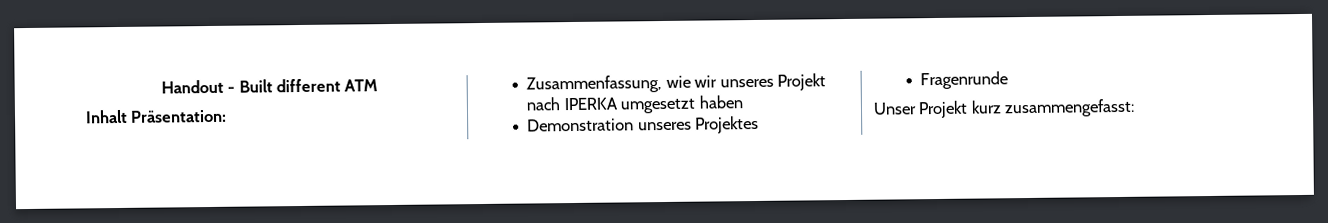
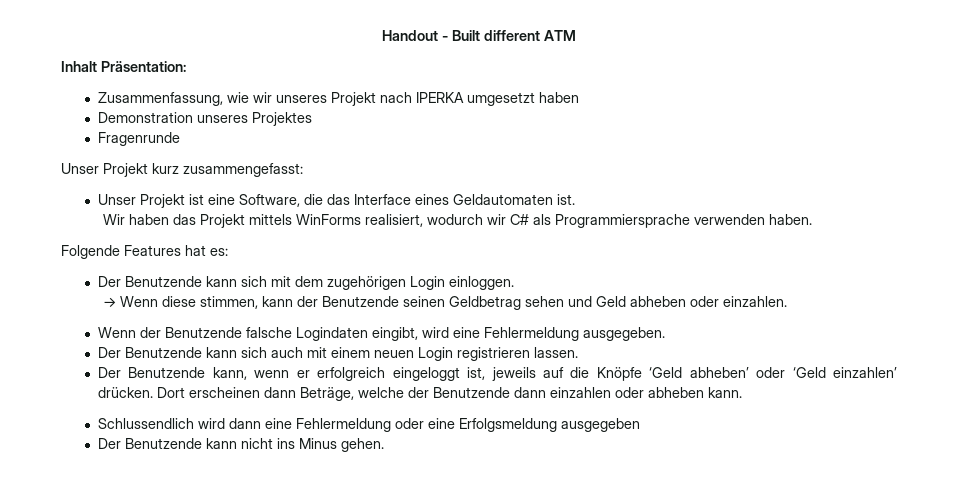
+ Unser Projekt ist eine Software, die das Interface eines Geldautomaten ist.
+ Wir haben das Projekt mittels WinForms realisiert, wodurch wir C# als Programmiersprache verwenden haben.
+ Folgende Features hat es:
+ Der Benutzende kann sich mit dem zugehörigen Login einloggen.
+ → Wenn diese stimmen, kann der Benutzende seinen Geldbetrag sehen und Geld abheben oder einzahlen.
+ Wenn der Benutzende falsche Logindaten eingibt, wird eine Fehlermeldung ausgegeben.
+ Der Benutzende kann sich auch mit einem neuen Login registrieren lassen.
+ Der Benutzende kann, wenn er erfolgreich eingeloggt ist, jeweils auf die Knöpfe ‘Geld abheben’ oder ‘Geld einzahlen’ drücken. Dort erscheinen dann Beträge, welche der Benutzende dann einzahlen oder abheben kann.
+ Schlussendlich wird dann eine Fehlermeldung oder eine Erfolgsmeldung ausgegeben
+ Der Benutzende kann nicht ins Minus gehen.

